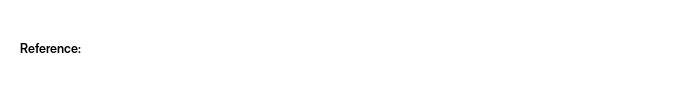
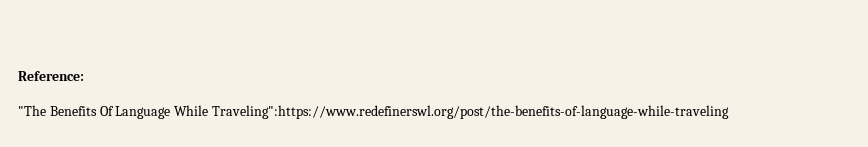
+ "The Benefits Of Language While Traveling":https://www.redefinerswl.org/post/the-benefits-of-language-while-traveling

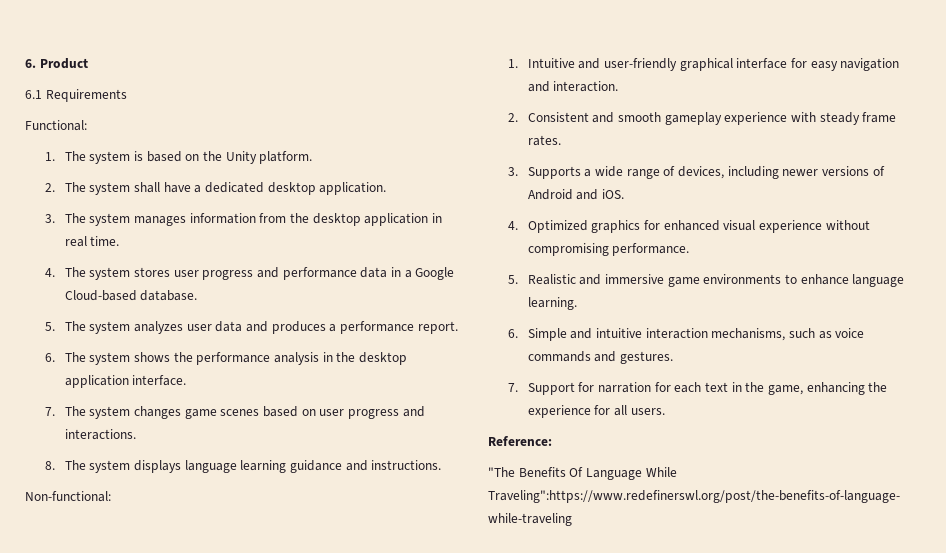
+ 6. Product
+ 6.1 Requirements
+ Functional:
+ 1. The system is based on the Unity platform.
+ 2. The system shall have a dedicated desktop application.
+ 3. The system manages information from the desktop application in real time.
+ 4. The system stores user progress and performance data in a Google Cloud-based database.
+ 5. The system analyzes user data and produces a performance report.
+ 6. The system shows the performance analysis in the desktop application interface.
+ 7. The system changes game scenes based on user progress and interactions.
+ 8. The system displays language learning guidance and instructions.
+ Non-functional:
+ 1. Intuitive and user-friendly graphical interface for easy navigation and interaction.
+ 2. Consistent and smooth gameplay experience with steady frame rates.
+ 3. Supports a wide range of devices, including newer versions of Android and iOS.
+ 4. Optimized graphics for enhanced visual experience without compromising performance.
+ 5. Realistic and immersive game environments to enhance language learning.
+ 6. Simple and intuitive interaction mechanisms, such as voice commands and gestures.
+ 7. Support for narration for each text in the game, enhancing the experience for all users.

